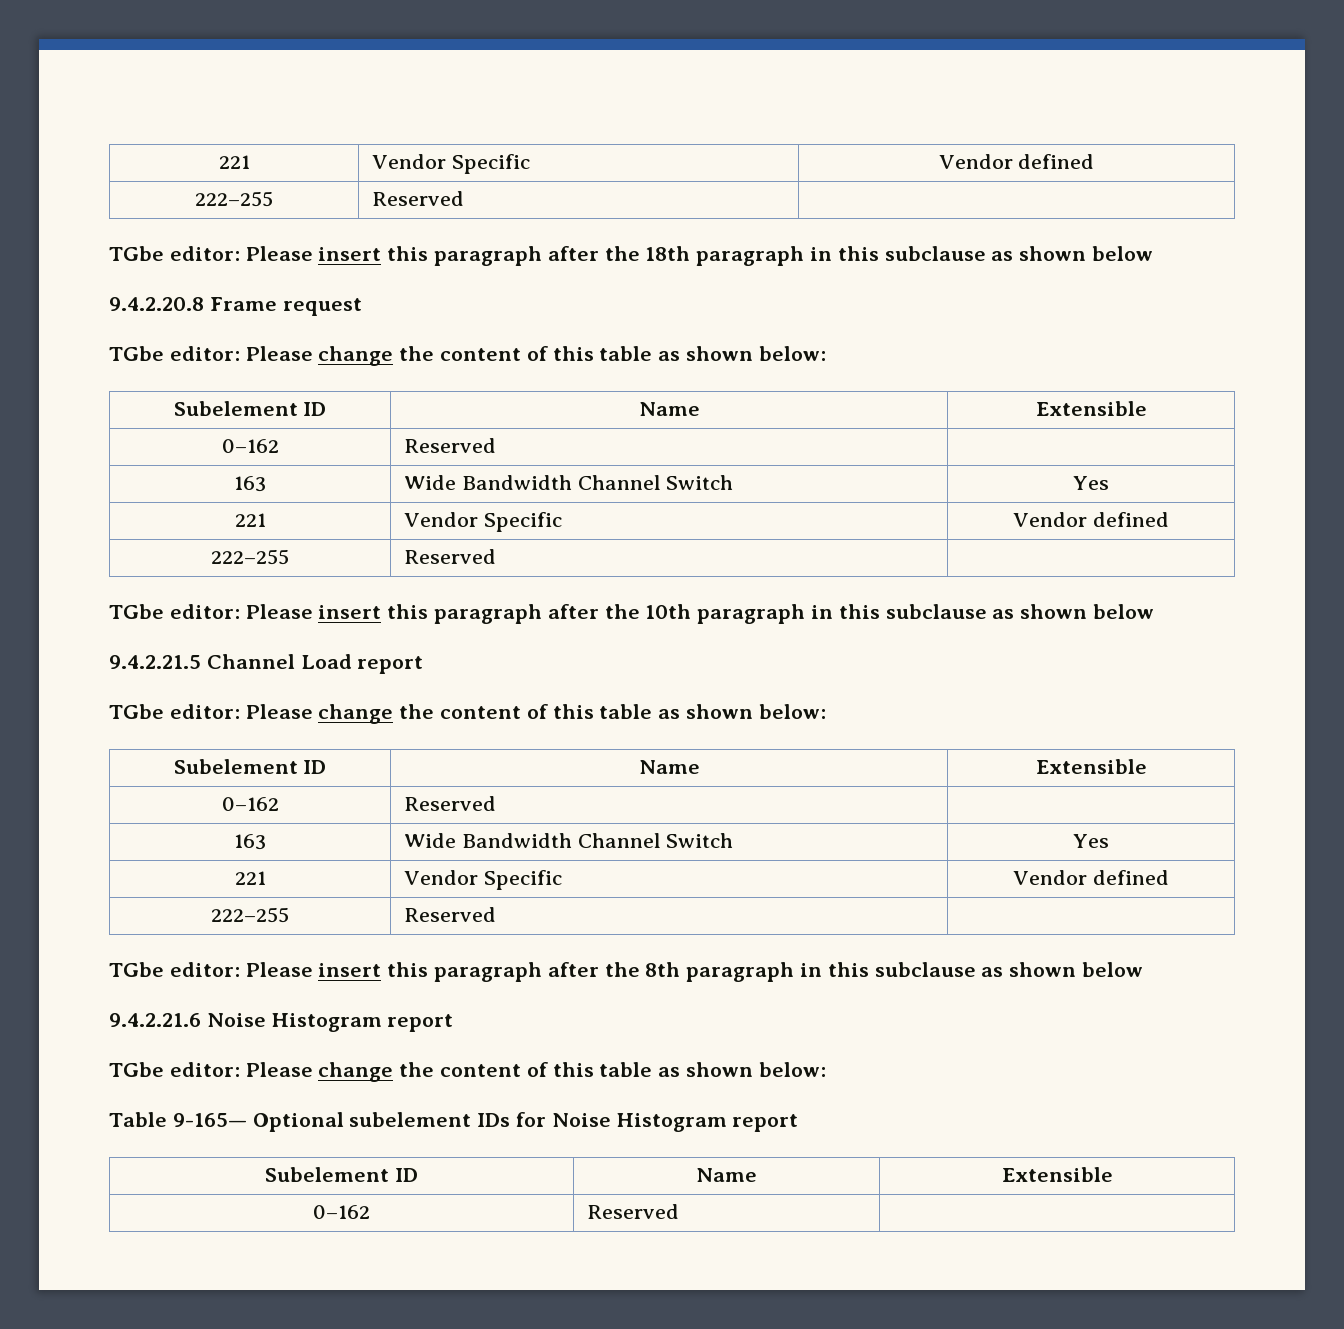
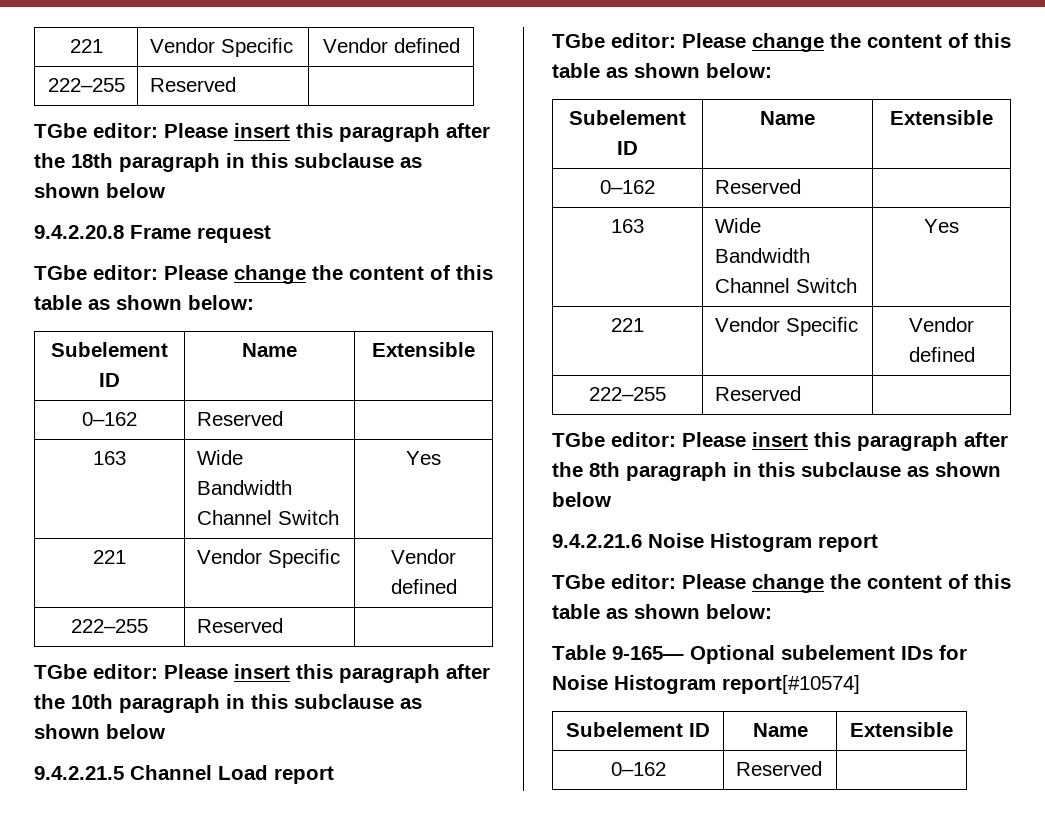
- Table 9-165— Optional subelement IDs for Noise Histogram report
+ Table 9-165— Optional subelement IDs for Noise Histogram report[#10574]

